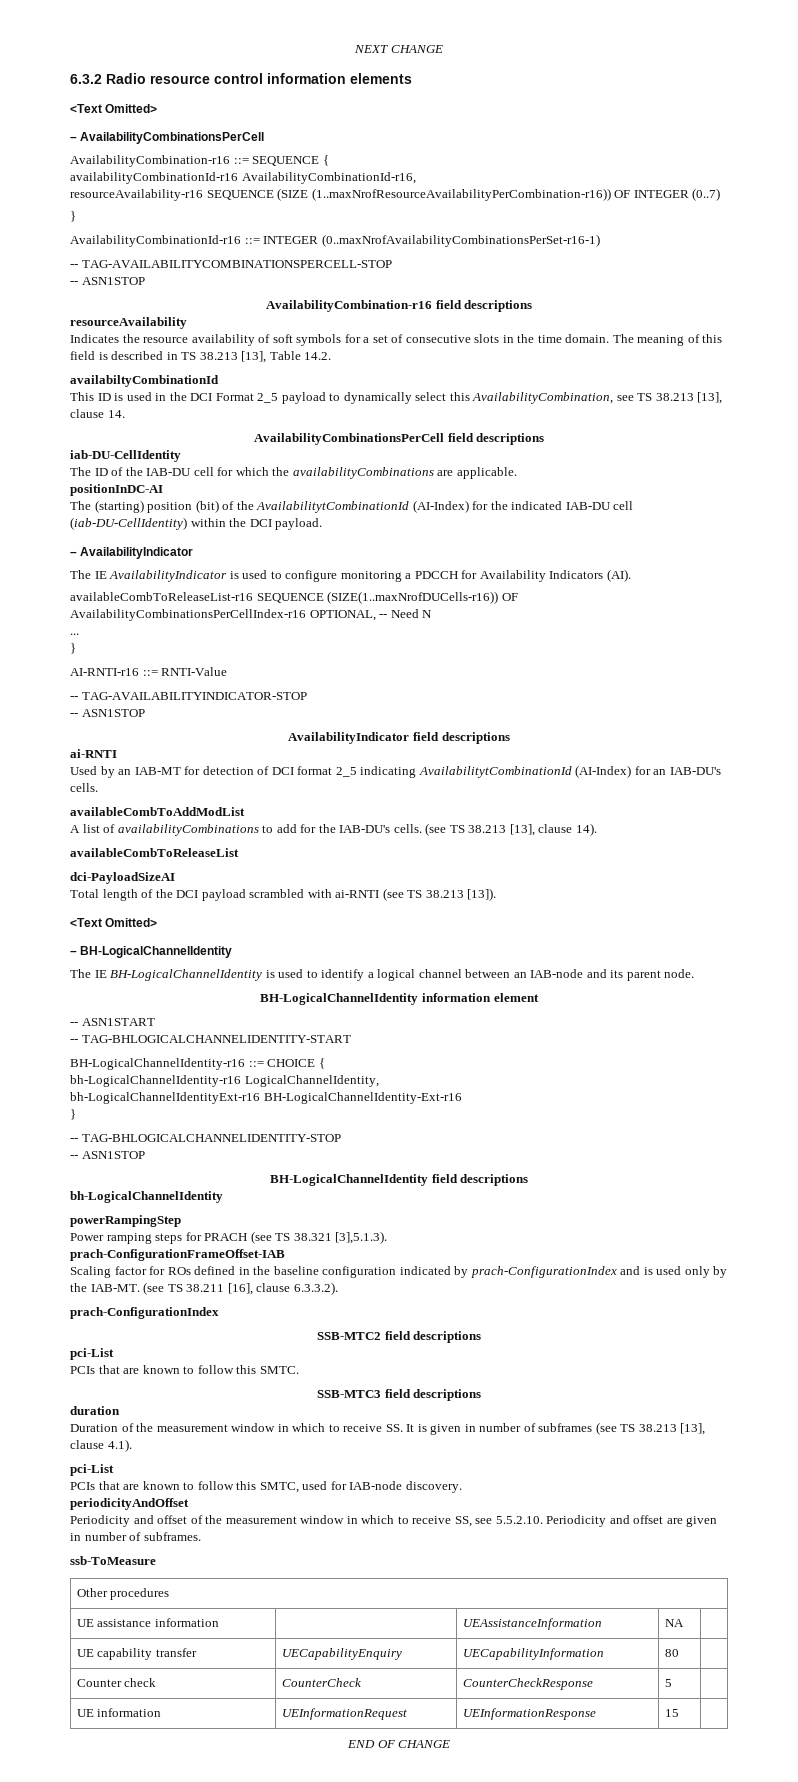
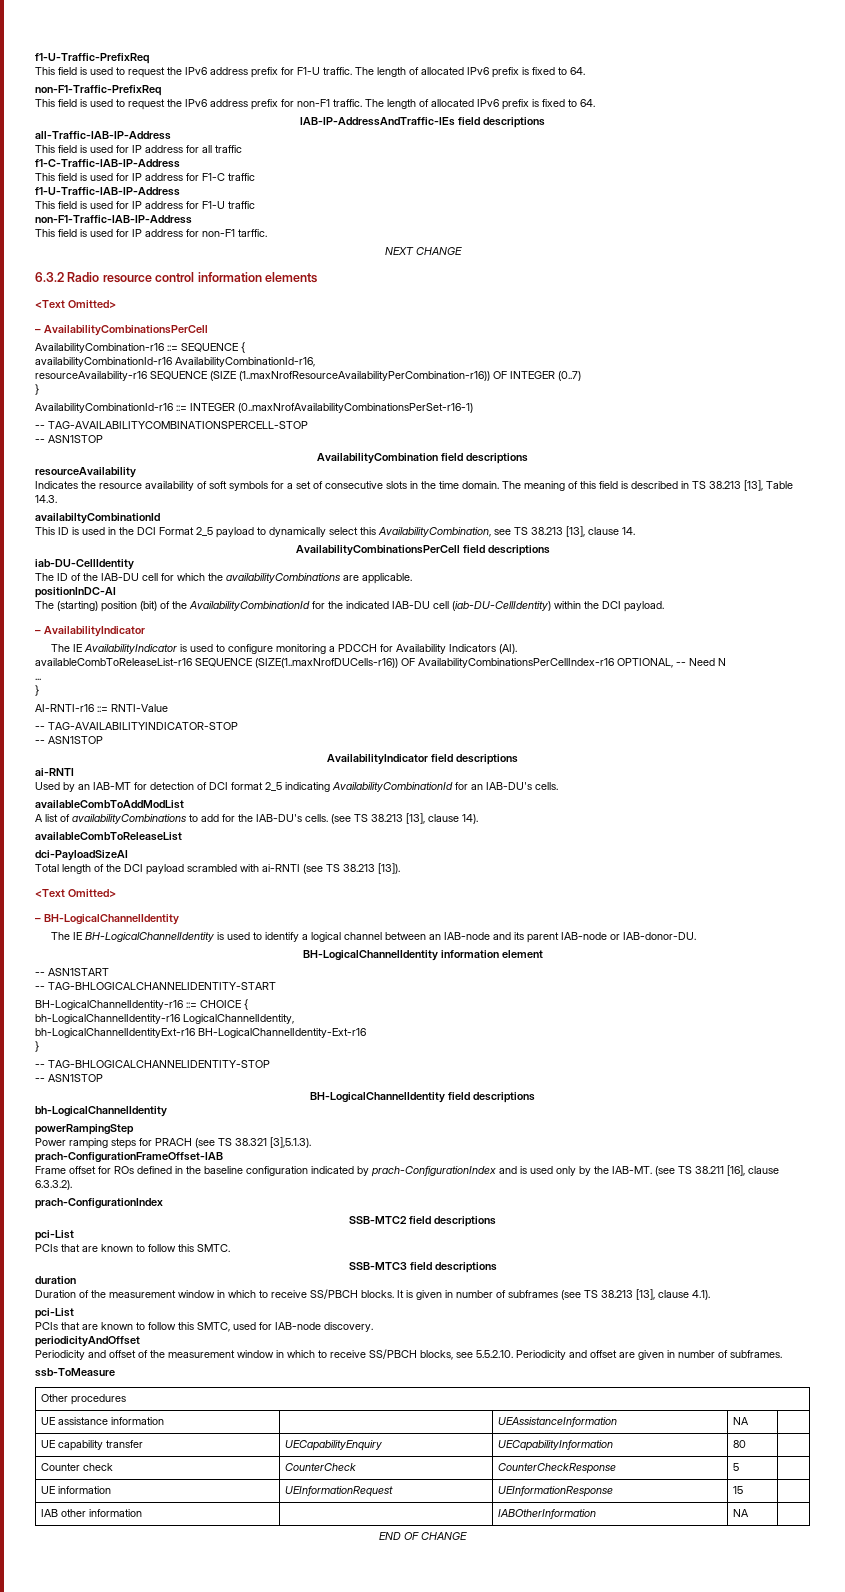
+ f1-U-Traffic-PrefixReq
+ This field is used to request the IPv6 address prefix for F1-U traffic. The length of allocated IPv6 prefix is fixed to 64.
+ non-F1-Traffic-PrefixReq
+ This field is used to request the IPv6 address prefix for non-F1 traffic. The length of allocated IPv6 prefix is fixed to 64.
+ IAB-IP-AddressAndTraffic-IEs field descriptions
+ all-Traffic-IAB-IP-Address
+ This field is used for IP address for all traffic
+ f1-C-Traffic-IAB-IP-Address
+ This field is used for IP address for F1-C traffic
+ f1-U-Traffic-IAB-IP-Address
+ This field is used for IP address for F1-U traffic
+ non-F1-Traffic-IAB-IP-Address
+ This field is used for IP address for non-F1 tarffic.
- AvailabilityCombination-r16 field descriptions
+ AvailabilityCombination field descriptions
- The meaning of this field is described in TS 38.213 [13], Table 14.2.
+ The meaning of this field is described in TS 38.213 [13], Table 14.3.
- The (starting) position (bit) of the AvailabilitytCombinationId (AI-Index) for the indicated IAB-DU cell (iab-DU-CellIdentity) within the DCI payload.
+ The (starting) position (bit) of the AvailabilityCombinationId for the indicated IAB-DU cell (iab-DU-CellIdentity) within the DCI payload.
- Used by an IAB-MT for detection of DCI format 2_5 indicating AvailabilitytCombinationId (AI-Index) for an IAB-DU's cells.
+ Used by an IAB-MT for detection of DCI format 2_5 indicating AvailabilityCombinationId for an IAB-DU's cells.
- The IE BH-LogicalChannelIdentity is used to identify a logical channel between an IAB-node and its parent node.
+ The IE BH-LogicalChannelIdentity is used to identify a logical channel between an IAB-node and its parent IAB-node or IAB-donor-DU.
- Scaling factor for ROs defined in the baseline configuration indicated by prach-ConfigurationIndex and is used only by the IAB-MT.
+ Frame offset for ROs defined in the baseline configuration indicated by prach-ConfigurationIndex and is used only by the IAB-MT.
- Duration of the measurement window in which to receive SS. It is given in number of subframes (see TS 38.213 [13], clause 4.1).
+ Duration of the measurement window in which to receive SS/PBCH blocks. It is given in number of subframes (see TS 38.213 [13], clause 4.1).
- Periodicity and offset of the measurement window in which to receive SS, see 5.5.2.10. Periodicity and offset are given in number of subframes.
+ Periodicity and offset of the measurement window in which to receive SS/PBCH blocks, see 5.5.2.10. Periodicity and offset are given in number of subframes.
+ IAB other information | | IABOtherInformation | NA |

